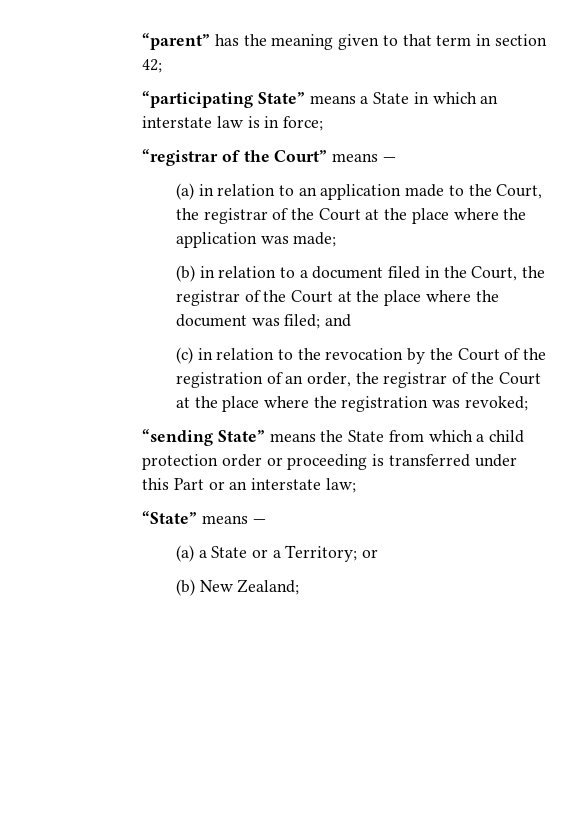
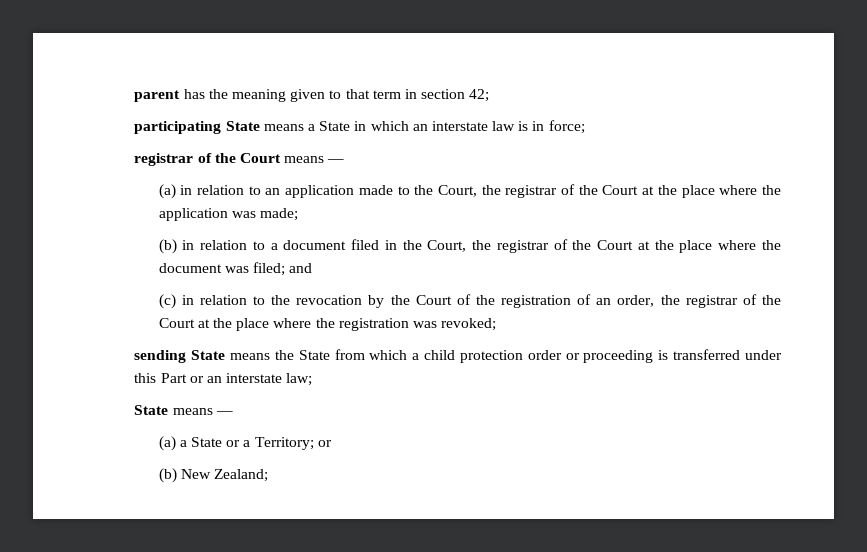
- “parent” has the meaning given to that term in section 42;
+ parent has the meaning given to that term in section 42;
- “participating State” means a State in which an interstate law is in force;
+ participating State means a State in which an interstate law is in force;
- “registrar of the Court” means —
+ registrar of the Court means —
- “sending State” means the State from which a child protection order or proceeding is transferred under this Part or an interstate law;
+ sending State means the State from which a child protection order or proceeding is transferred under this Part or an interstate law;
- “State” means —
+ State means —

